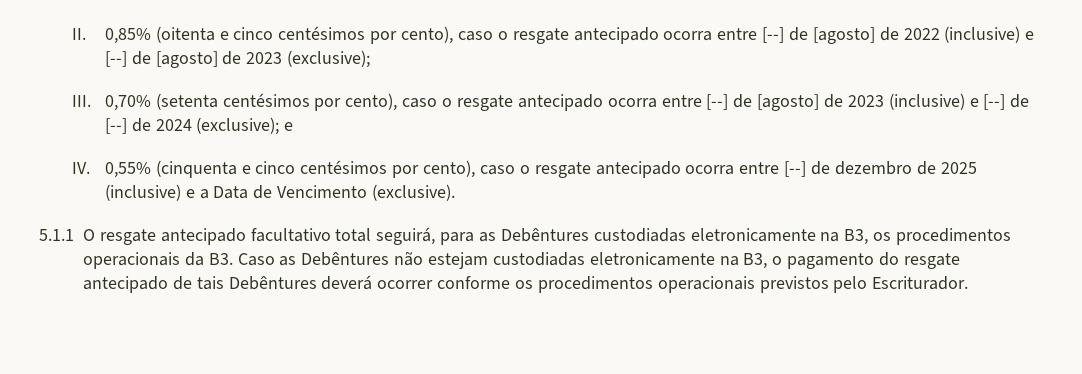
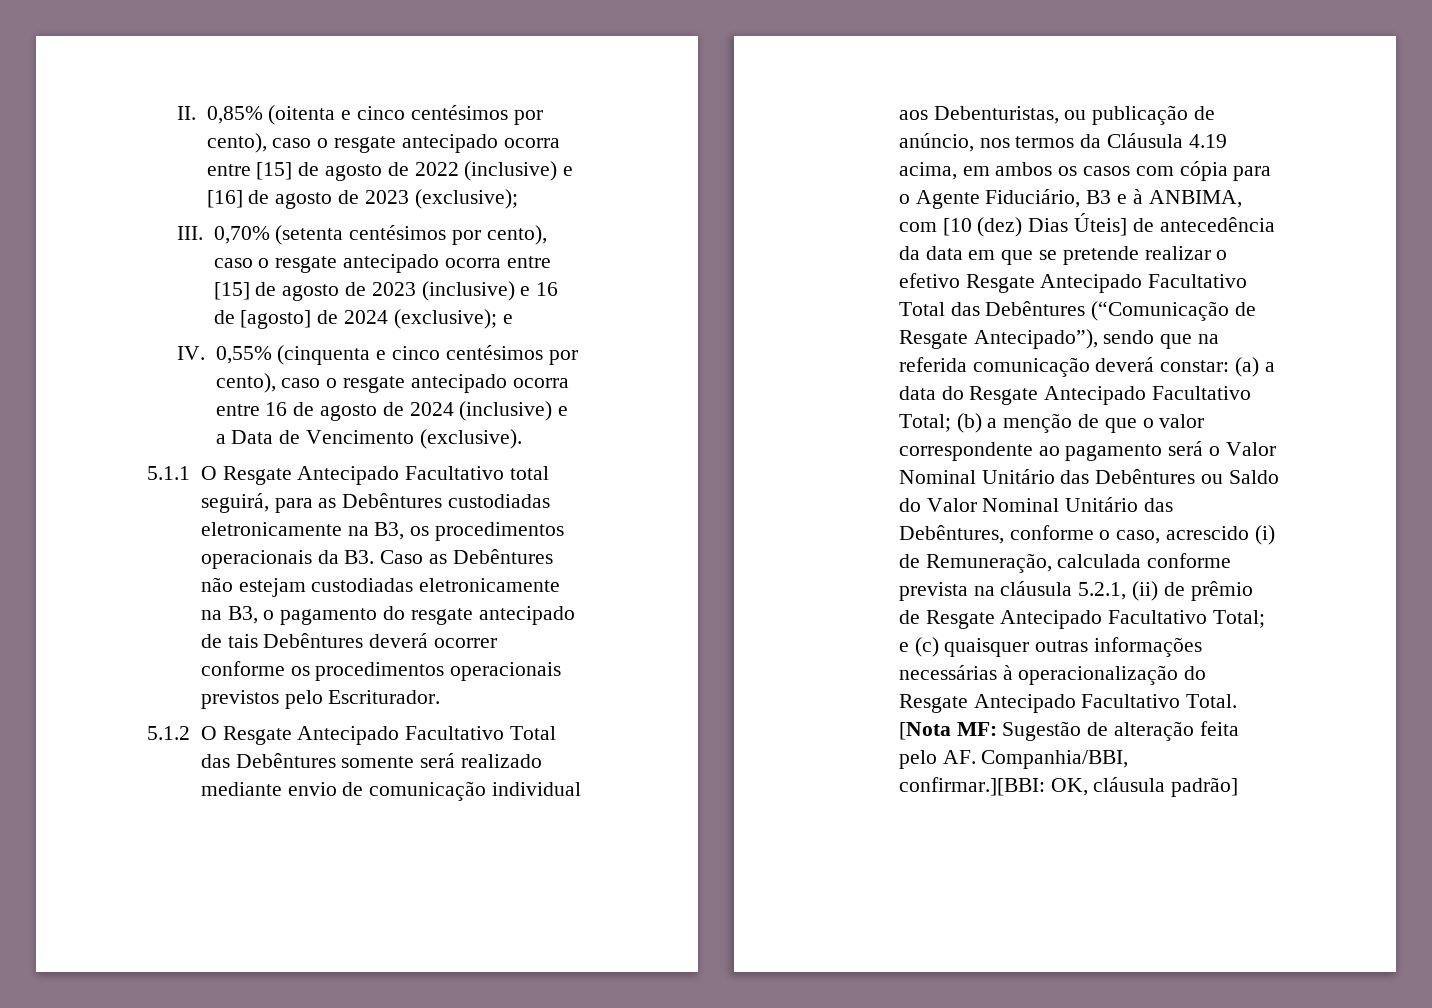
- II. 0,85% (oitenta e cinco centésimos por cento), caso o resgate antecipado ocorra entre [--] de [agosto] de 2022 (inclusive) e [--] de [agosto] de 2023 (exclusive);
+ II. 0,85% (oitenta e cinco centésimos por cento), caso o resgate antecipado ocorra entre [15] de agosto de 2022 (inclusive) e [16] de agosto de 2023 (exclusive);
- III. 0,70% (setenta centésimos por cento), caso o resgate antecipado ocorra entre [--] de [agosto] de 2023 (inclusive) e [--] de [--] de 2024 (exclusive); e
+ III. 0,70% (setenta centésimos por cento), caso o resgate antecipado ocorra entre [15] de agosto de 2023 (inclusive) e 16 de [agosto] de 2024 (exclusive); e
- IV. 0,55% (cinquenta e cinco centésimos por cento), caso o resgate antecipado ocorra entre [--] de dezembro de 2025 (inclusive) e a Data de Vencimento (exclusive).
+ IV. 0,55% (cinquenta e cinco centésimos por cento), caso o resgate antecipado ocorra entre 16 de agosto de 2024 (inclusive) e a Data de Vencimento (exclusive).
- 5.1.1 O resgate antecipado facultativo total seguirá, para as Debêntures custodiadas eletronicamente na B3, os procedimentos operacionais da B3. Caso as Debêntures não estejam custodiadas eletronicamente na B3, o pagamento do resgate antecipado de tais Debêntures deverá ocorrer conforme os procedimentos operacionais previstos pelo Escriturador.
+ 5.1.1 O Resgate Antecipado Facultativo total seguirá, para as Debêntures custodiadas eletronicamente na B3, os procedimentos operacionais da B3. Caso as Debêntures não estejam custodiadas eletronicamente na B3, o pagamento do resgate antecipado de tais Debêntures deverá ocorrer conforme os procedimentos operacionais previstos pelo Escriturador.
+ 5.1.2 O Resgate Antecipado Facultativo Total das Debêntures somente será realizado mediante envio de comunicação individual aos Debenturistas, ou publicação de anúncio, nos termos da Cláusula 4.19 acima, em ambos os casos com cópia para o Agente Fiduciário, B3 e à ANBIMA, com [10 (dez) Dias Úteis] de antecedência da data em que se pretende realizar o efetivo Resgate Antecipado Facultativo Total das Debêntures (“Comunicação de Resgate Antecipado”), sendo que na referida comunicação deverá constar: (a) a data do Resgate Antecipado Facultativo Total; (b) a menção de que o valor correspondente ao pagamento será o Valor Nominal Unitário das Debêntures ou Saldo do Valor Nominal Unitário das Debêntures, conforme o caso, acrescido (i) de Remuneração, calculada conforme prevista na cláusula 5.2.1, (ii) de prêmio de Resgate Antecipado Facultativo Total; e (c) quaisquer outras informações necessárias à operacionalização do Resgate Antecipado Facultativo Total. [Nota MF: Sugestão de alteração feita pelo AF. Companhia/BBI, confirmar.][BBI: OK, cláusula padrão]

